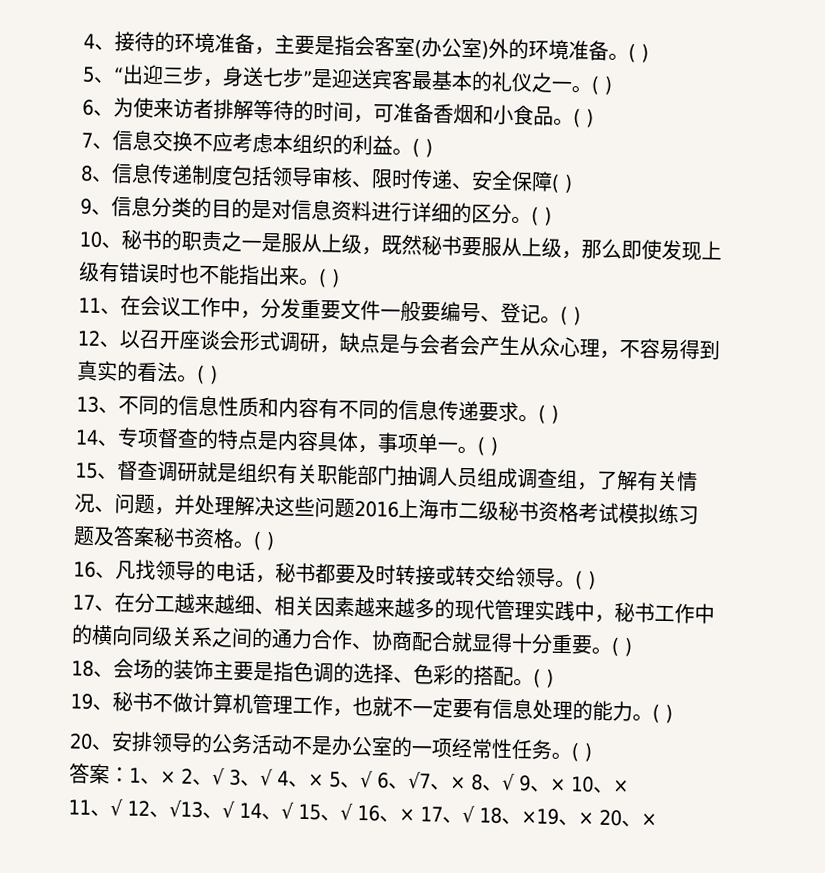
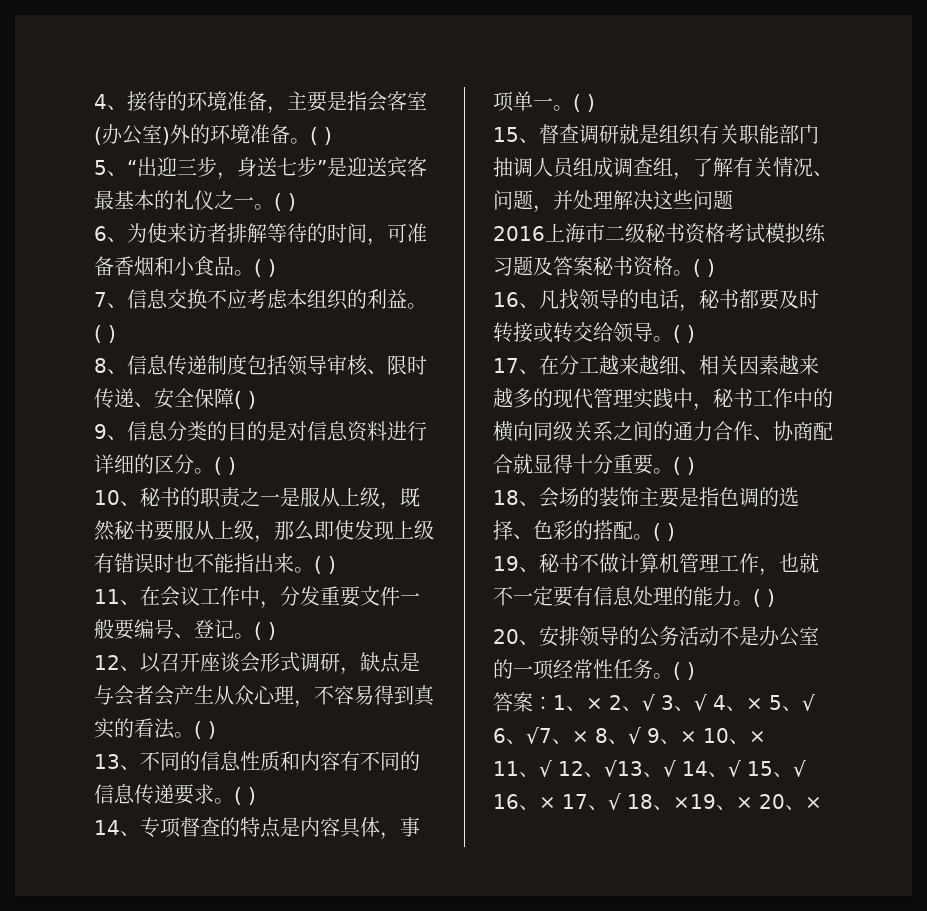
- 15、督查调研就是组织有关职能部门抽调人员组成调查组，了解有关情况、问题，并处理解决这些问题2016上海市二级秘书资格考试模拟练习题及答案秘书资格。
+ 15、督查调研就是组织有关职能部门抽调人员组成调查组，了解有关情况、问题，并处理解决这些问题
+ 2016上海市二级秘书资格考试模拟练习题及答案秘书资格。

